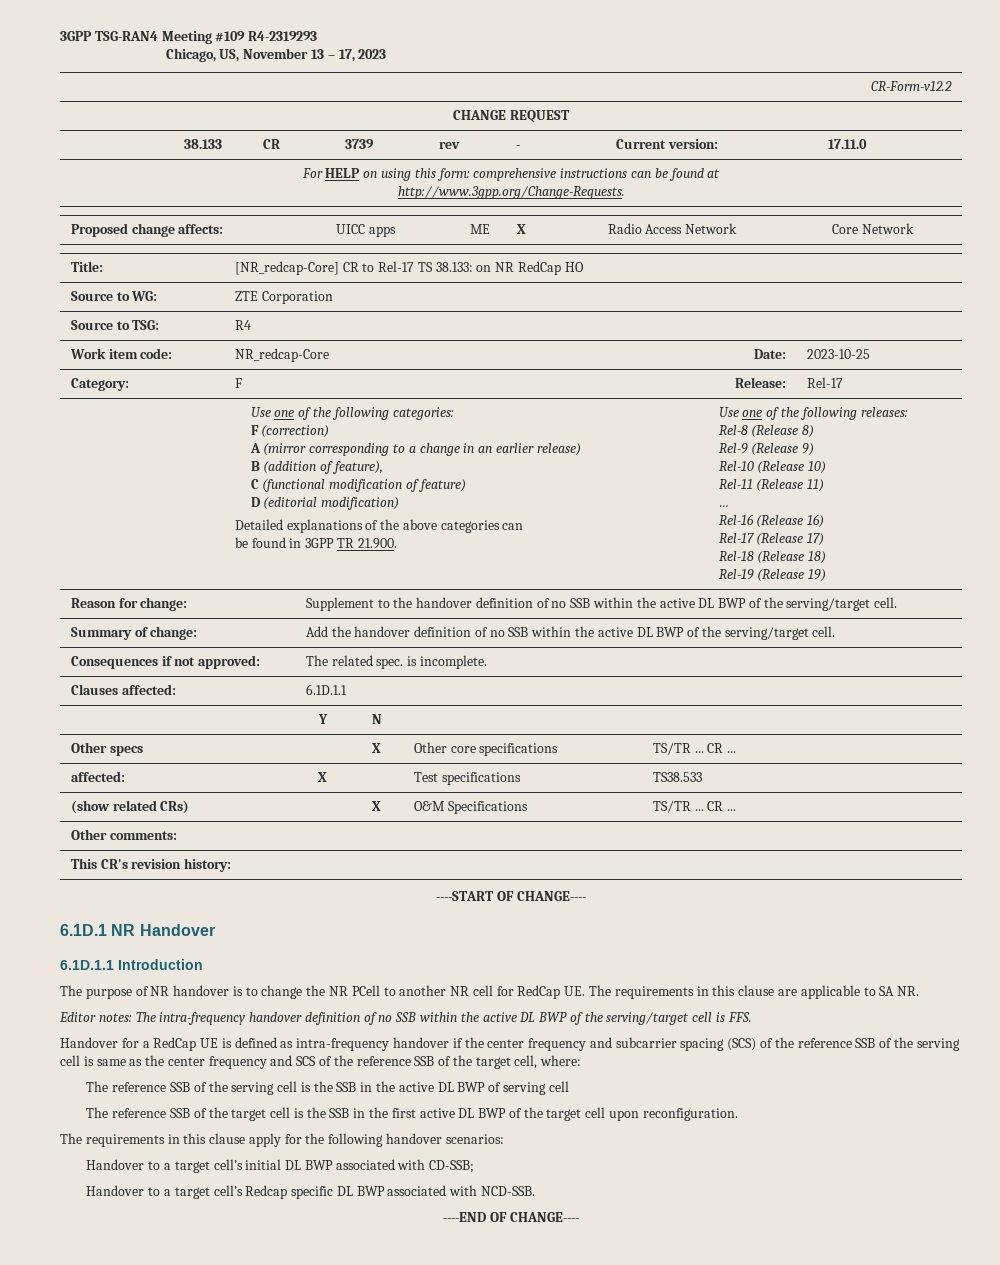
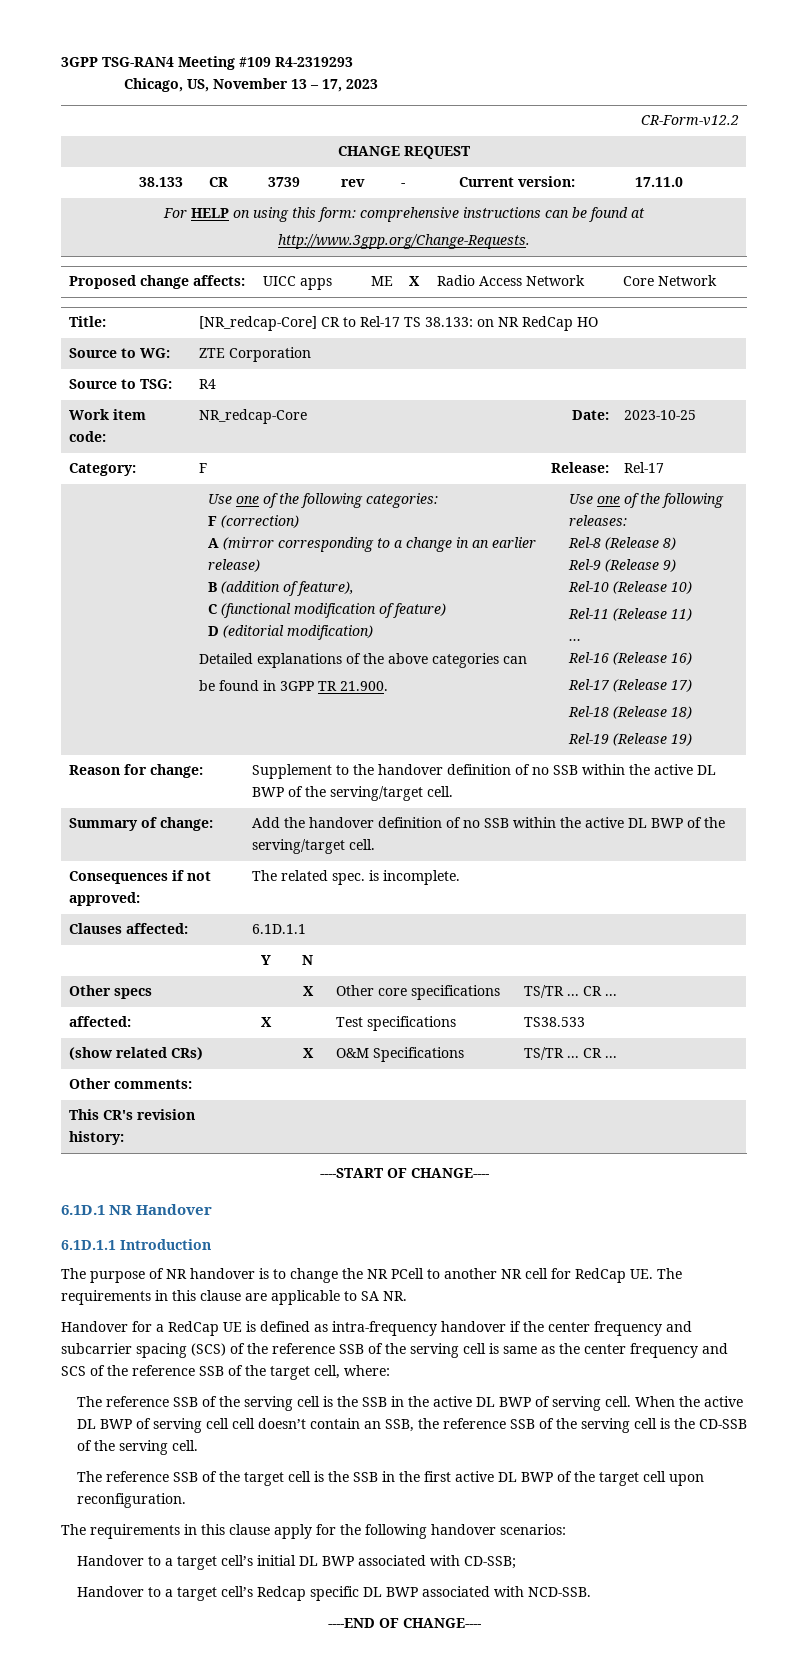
- Editor notes: The intra-frequency handover definition of no SSB within the active DL BWP of the serving/target cell is FFS.
- The reference SSB of the serving cell is the SSB in the active DL BWP of serving cell
+ The reference SSB of the serving cell is the SSB in the active DL BWP of serving cell. When the active DL BWP of serving cell cell doesn’t contain an SSB, the reference SSB of the serving cell is the CD-SSB of the serving cell.

